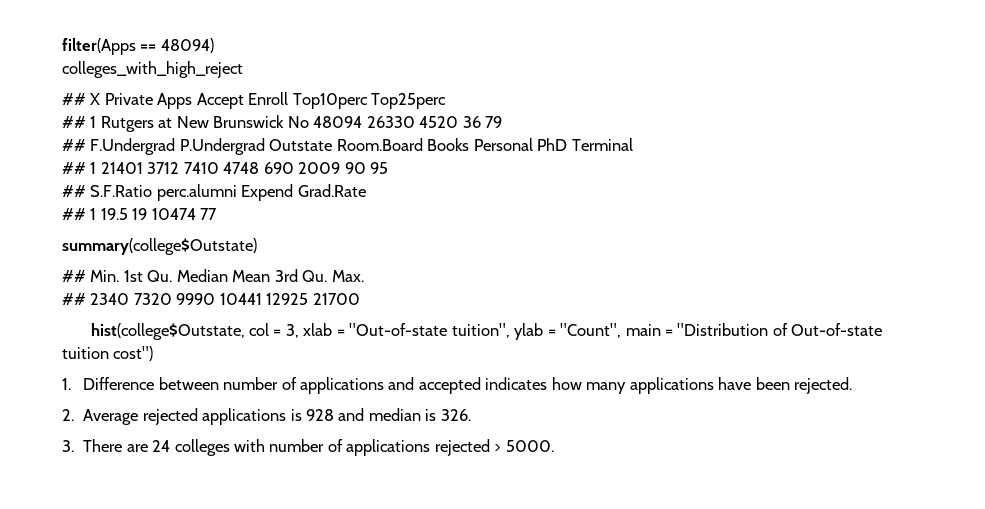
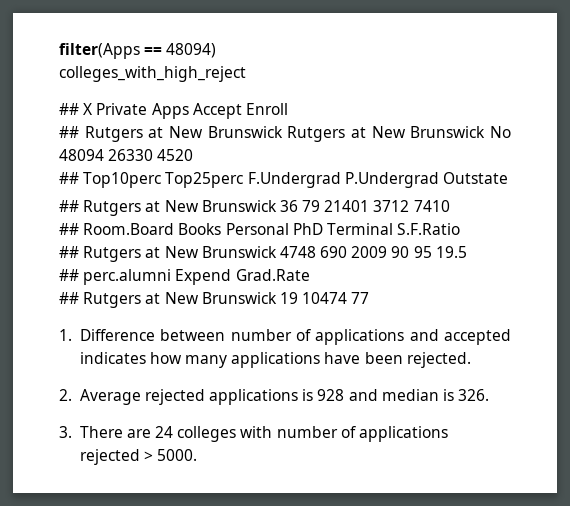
- ## X Private Apps Accept Enroll Top10perc Top25perc
- ## 1 Rutgers at New Brunswick No 48094 26330 4520 36 79
- ## F.Undergrad P.Undergrad Outstate Room.Board Books Personal PhD Terminal
- ## 1 21401 3712 7410 4748 690 2009 90 95
- ## S.F.Ratio perc.alumni Expend Grad.Rate
+ ## X Private Apps Accept Enroll
+ ## Rutgers at New Brunswick Rutgers at New Brunswick No 48094 26330 4520
+ ## Top10perc Top25perc F.Undergrad P.Undergrad Outstate
+ ## Rutgers at New Brunswick 36 79 21401 3712 7410
+ ## Room.Board Books Personal PhD Terminal S.F.Ratio
+ ## Rutgers at New Brunswick 4748 690 2009 90 95 19.5
+ ## perc.alumni Expend Grad.Rate
- ## 1 19.5 19 10474 77
+ ## Rutgers at New Brunswick 19 10474 77
- summary(college$Outstate)
- ## Min. 1st Qu. Median Mean 3rd Qu. Max.
- ## 2340 7320 9990 10441 12925 21700
- hist(college$Outstate, col = 3, xlab = "Out-of-state tuition", ylab = "Count", main = "Distribution of Out-of-state tuition cost")

